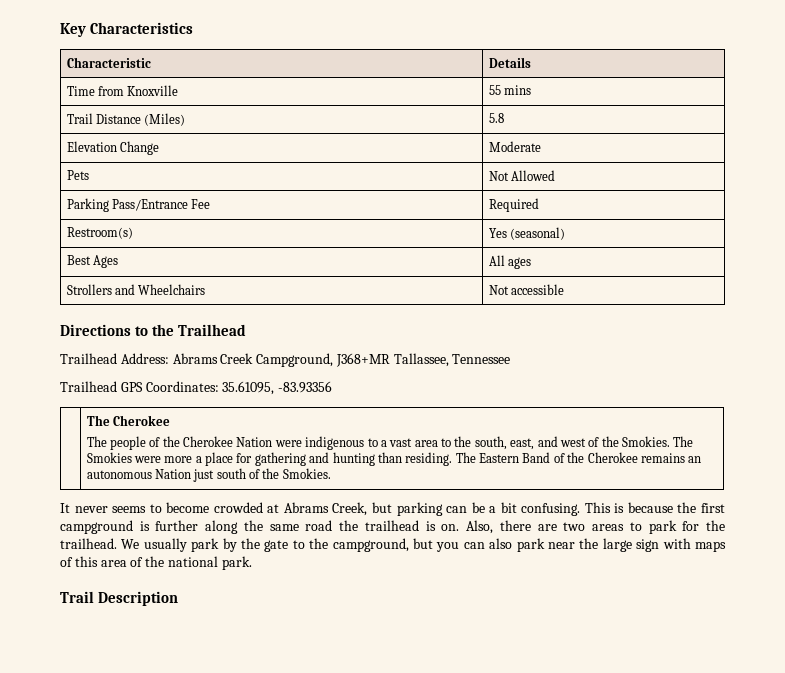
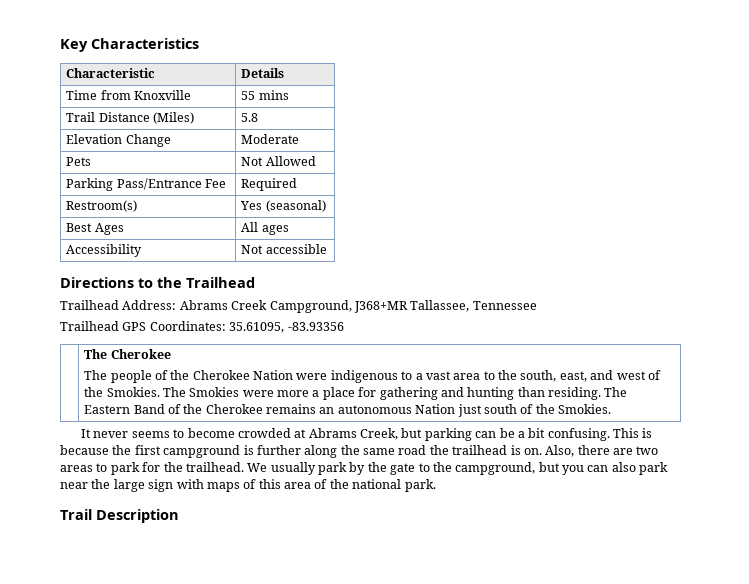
- Strollers and Wheelchairs | Not accessible
+ Accessibility | Not accessible

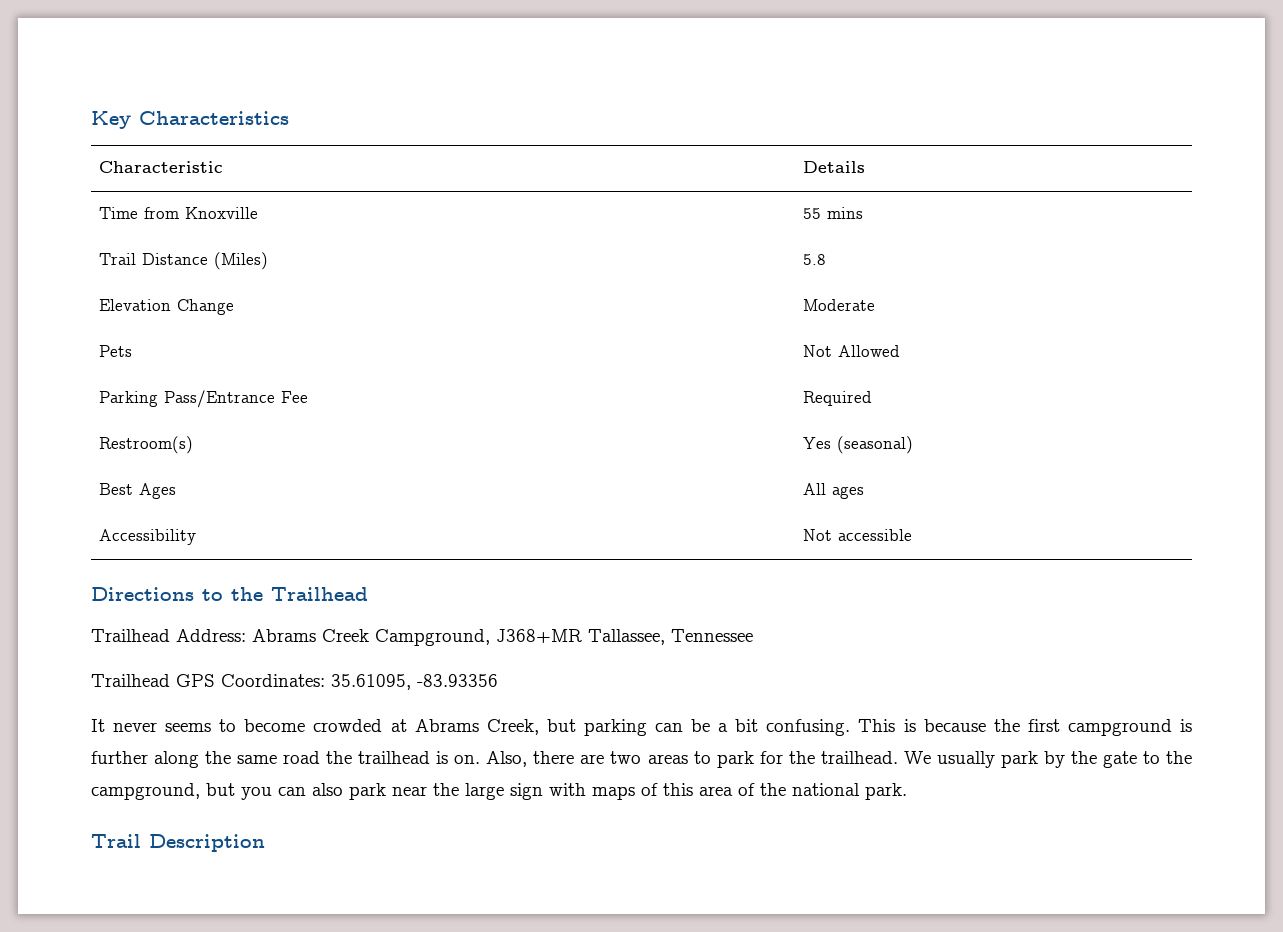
- The Cherokee
- The people of the Cherokee Nation were indigenous to a vast area to the south, east, and west of the Smokies. The Smokies were more a place for gathering and hunting than residing. The Eastern Band of the Cherokee remains an autonomous Nation just south of the Smokies.

